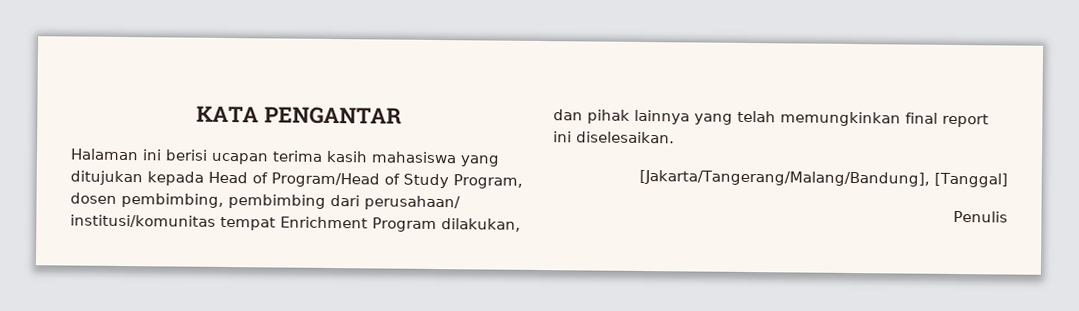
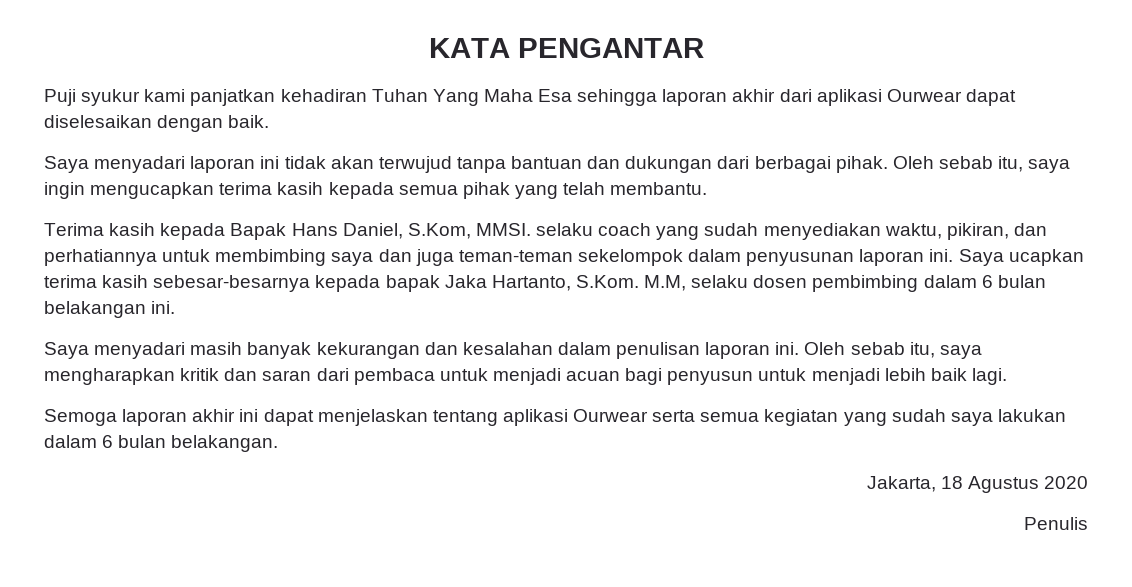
- Halaman ini berisi ucapan terima kasih mahasiswa yang ditujukan kepada Head of Program/Head of Study Program, dosen pembimbing, pembimbing dari perusahaan/ institusi/komunitas tempat Enrichment Program dilakukan, dan pihak lainnya yang telah memungkinkan final report ini diselesaikan.
- [Jakarta/Tangerang/Malang/Bandung], [Tanggal]
+ Puji syukur kami panjatkan kehadiran Tuhan Yang Maha Esa sehingga laporan akhir dari aplikasi Ourwear dapat diselesaikan dengan baik.
+ Saya menyadari laporan ini tidak akan terwujud tanpa bantuan dan dukungan dari berbagai pihak. Oleh sebab itu, saya ingin mengucapkan terima kasih kepada semua pihak yang telah membantu.
+ Terima kasih kepada Bapak Hans Daniel, S.Kom, MMSI. selaku coach yang sudah menyediakan waktu, pikiran, dan perhatiannya untuk membimbing saya dan juga teman-teman sekelompok dalam penyusunan laporan ini. Saya ucapkan terima kasih sebesar-besarnya kepada bapak Jaka Hartanto, S.Kom. M.M, selaku dosen pembimbing dalam 6 bulan belakangan ini.
+ Saya menyadari masih banyak kekurangan dan kesalahan dalam penulisan laporan ini. Oleh sebab itu, saya mengharapkan kritik dan saran dari pembaca untuk menjadi acuan bagi penyusun untuk menjadi lebih baik lagi.
+ Semoga laporan akhir ini dapat menjelaskan tentang aplikasi Ourwear serta semua kegiatan yang sudah saya lakukan dalam 6 bulan belakangan.
+ Jakarta, 18 Agustus 2020

